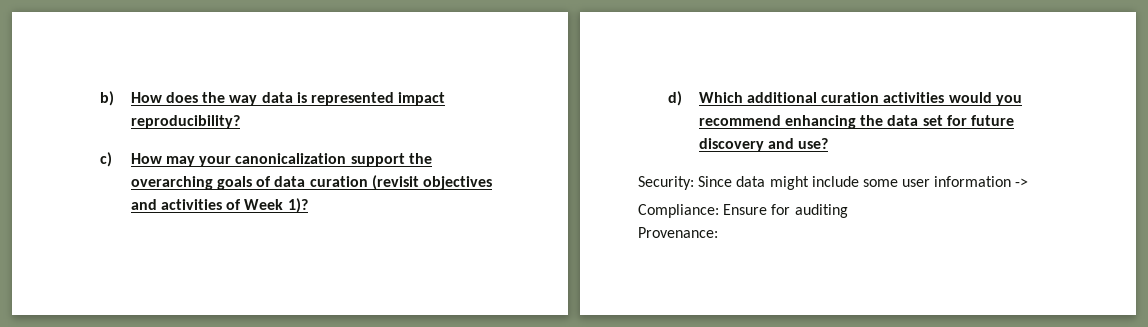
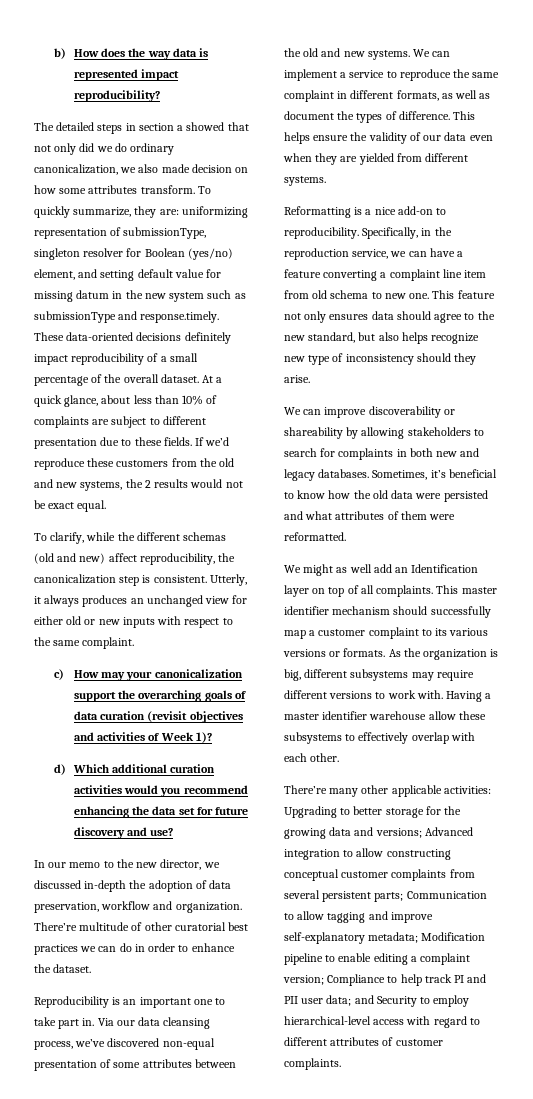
+ The detailed steps in section a showed that not only did we do ordinary canonicalization, we also made decision on how some attributes transform. To quickly summarize, they are: uniformizing representation of submissionType, singleton resolver for Boolean (yes/no) element, and setting default value for missing datum in the new system such as submissionType and response.timely. These data-oriented decisions definitely impact reproducibility of a small percentage of the overall dataset. At a quick glance, about less than 10% of complaints are subject to different presentation due to these fields. If we’d reproduce these customers from the old and new systems, the 2 results would not be exact equal.
+ To clarify, while the different schemas (old and new) affect reproducibility, the canonicalization step is consistent. Utterly, it always produces an unchanged view for either old or new inputs with respect to the same complaint.
- Security: Since data might include some user information ->
- Compliance: Ensure for auditing
- Provenance:
+ In our memo to the new director, we discussed in-depth the adoption of data preservation, workflow and organization. There’re multitude of other curatorial best practices we can do in order to enhance the dataset.
+ Reproducibility is an important one to take part in. Via our data cleansing process, we’ve discovered non-equal presentation of some attributes between the old and new systems. We can implement a service to reproduce the same complaint in different formats, as well as document the types of difference. This helps ensure the validity of our data even when they are yielded from different systems.
+ Reformatting is a nice add-on to reproducibility. Specifically, in the reproduction service, we can have a feature converting a complaint line item from old schema to new one. This feature not only ensures data should agree to the new standard, but also helps recognize new type of inconsistency should they arise.
+ We can improve discoverability or shareability by allowing stakeholders to search for complaints in both new and legacy databases. Sometimes, it’s beneficial to know how the old data were persisted and what attributes of them were reformatted.
+ We might as well add an Identification layer on top of all complaints. This master identifier mechanism should successfully map a customer complaint to its various versions or formats. As the organization is big, different subsystems may require different versions to work with. Having a master identifier warehouse allow these subsystems to effectively overlap with each other.
+ There’re many other applicable activities: Upgrading to better storage for the growing data and versions; Advanced integration to allow constructing conceptual customer complaints from several persistent parts; Communication to allow tagging and improve self-explanatory metadata; Modification pipeline to enable editing a complaint version; Compliance to help track PI and PII user data; and Security to employ hierarchical-level access with regard to different attributes of customer complaints.

